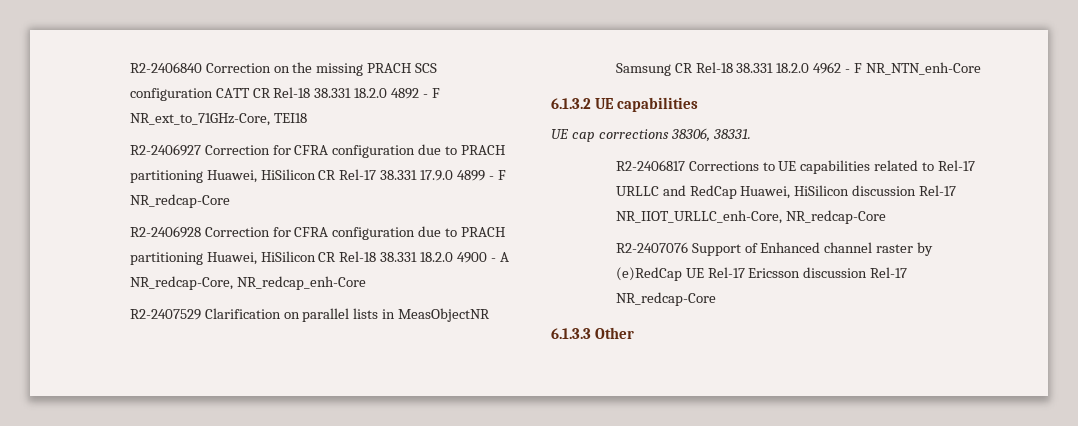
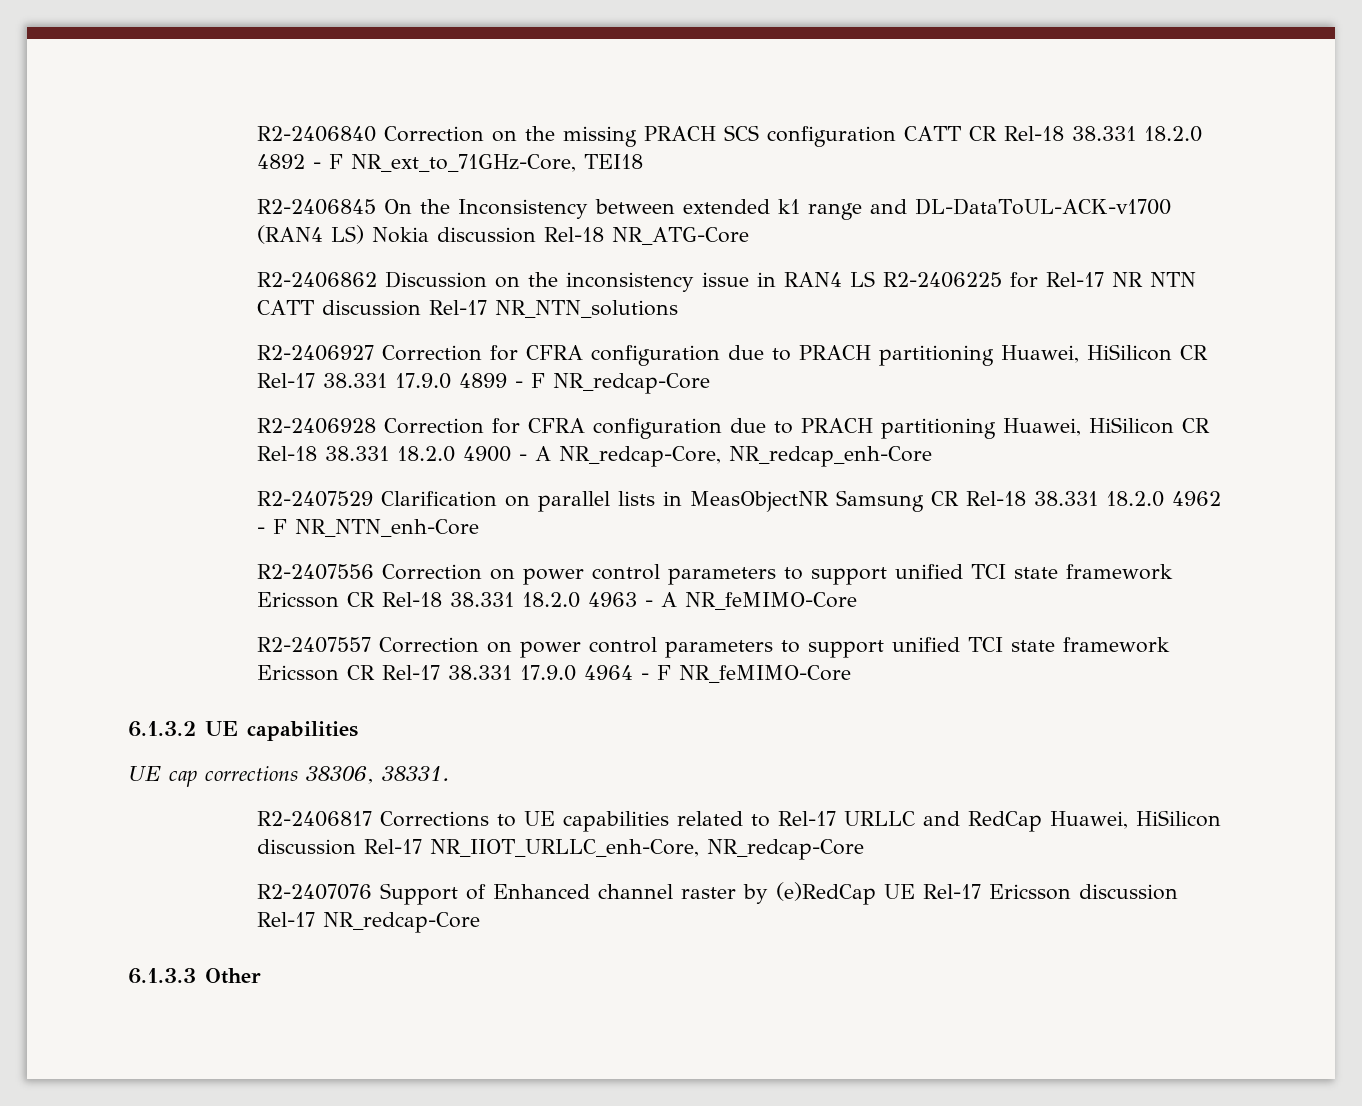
+ R2-2406845 On the Inconsistency between extended k1 range and DL-DataToUL-ACK-v1700 (RAN4 LS) Nokia discussion Rel-18 NR_ATG-Core
+ R2-2406862 Discussion on the inconsistency issue in RAN4 LS R2-2406225 for Rel-17 NR NTN CATT discussion Rel-17 NR_NTN_solutions
+ R2-2407556 Correction on power control parameters to support unified TCI state framework Ericsson CR Rel-18 38.331 18.2.0 4963 - A NR_feMIMO-Core
+ R2-2407557 Correction on power control parameters to support unified TCI state framework Ericsson CR Rel-17 38.331 17.9.0 4964 - F NR_feMIMO-Core

